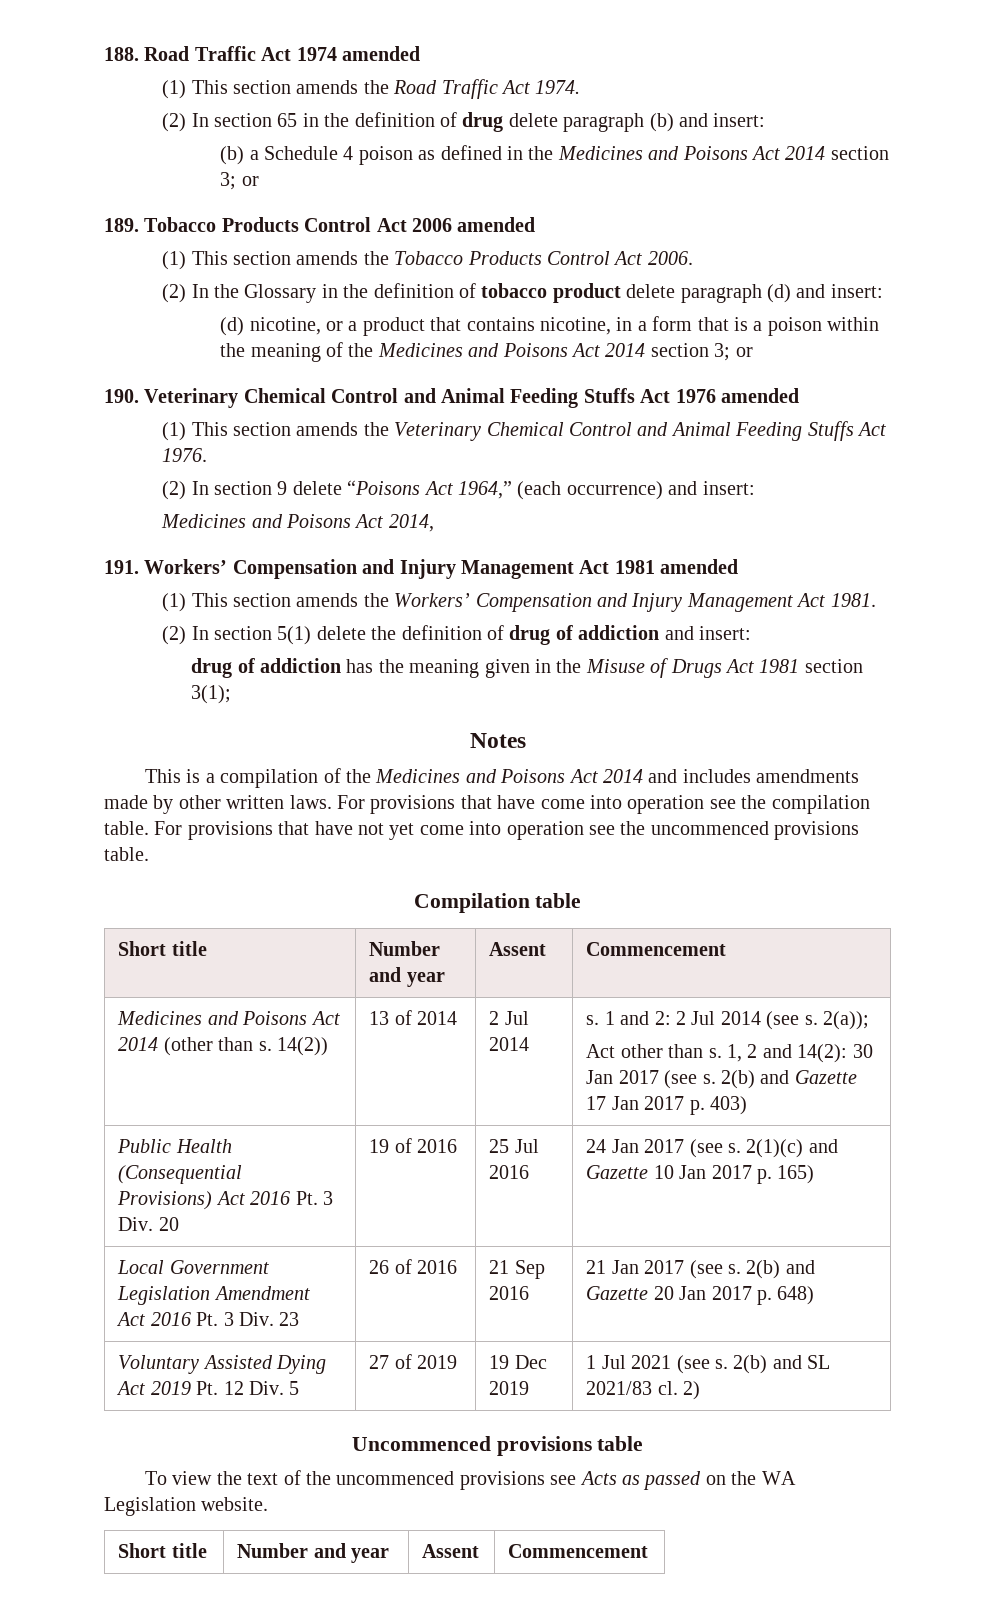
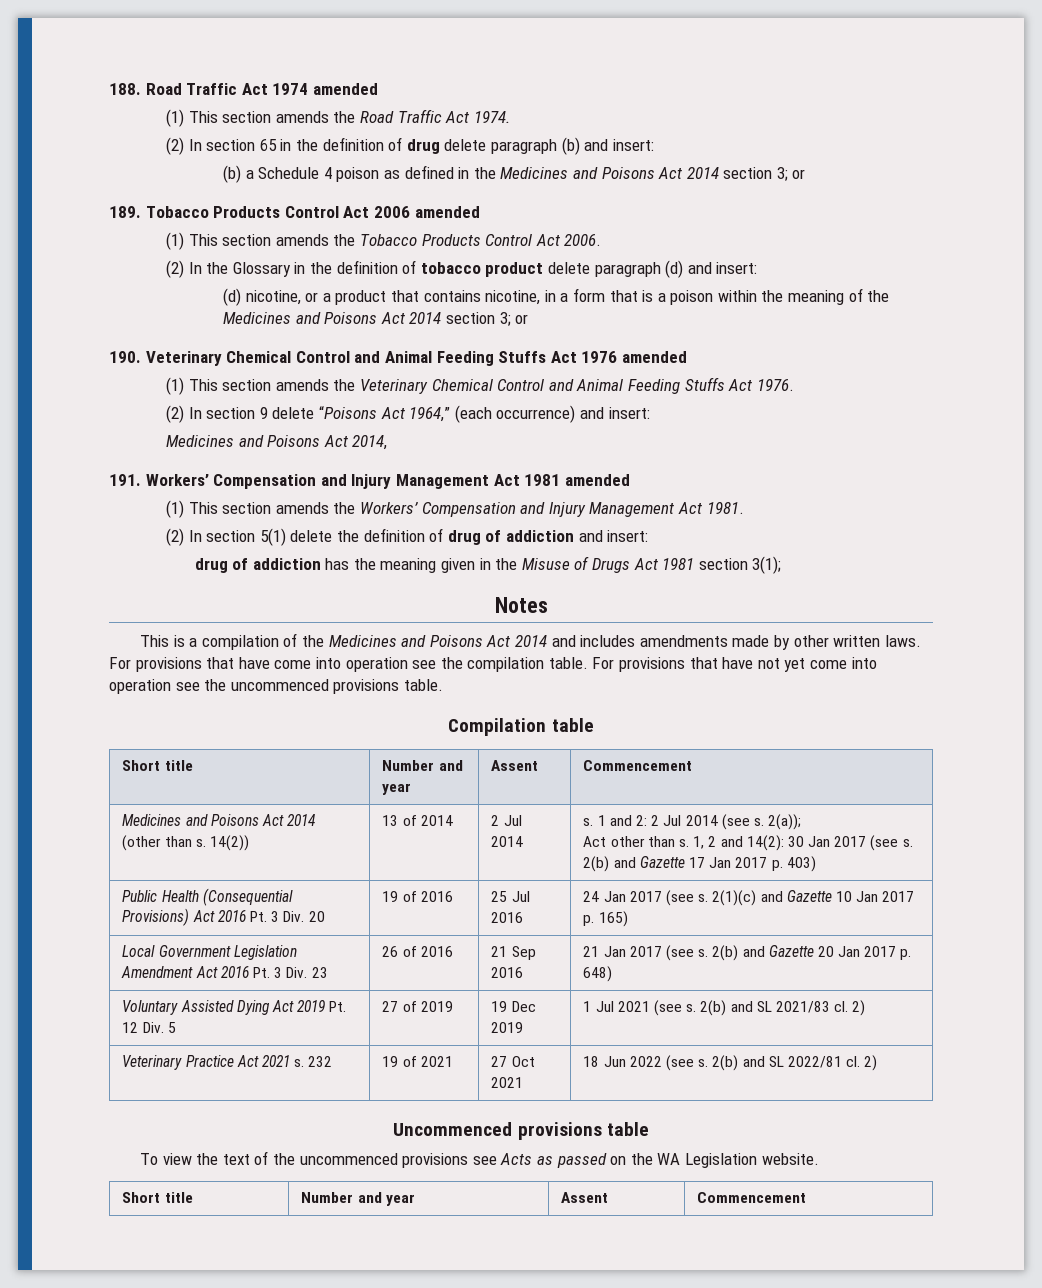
+ Veterinary Practice Act 2021 s. 232 | 19 of 2021 | 27 Oct 2021 | 18 Jun 2022 (see s. 2(b) and SL 2022/81 cl. 2)

